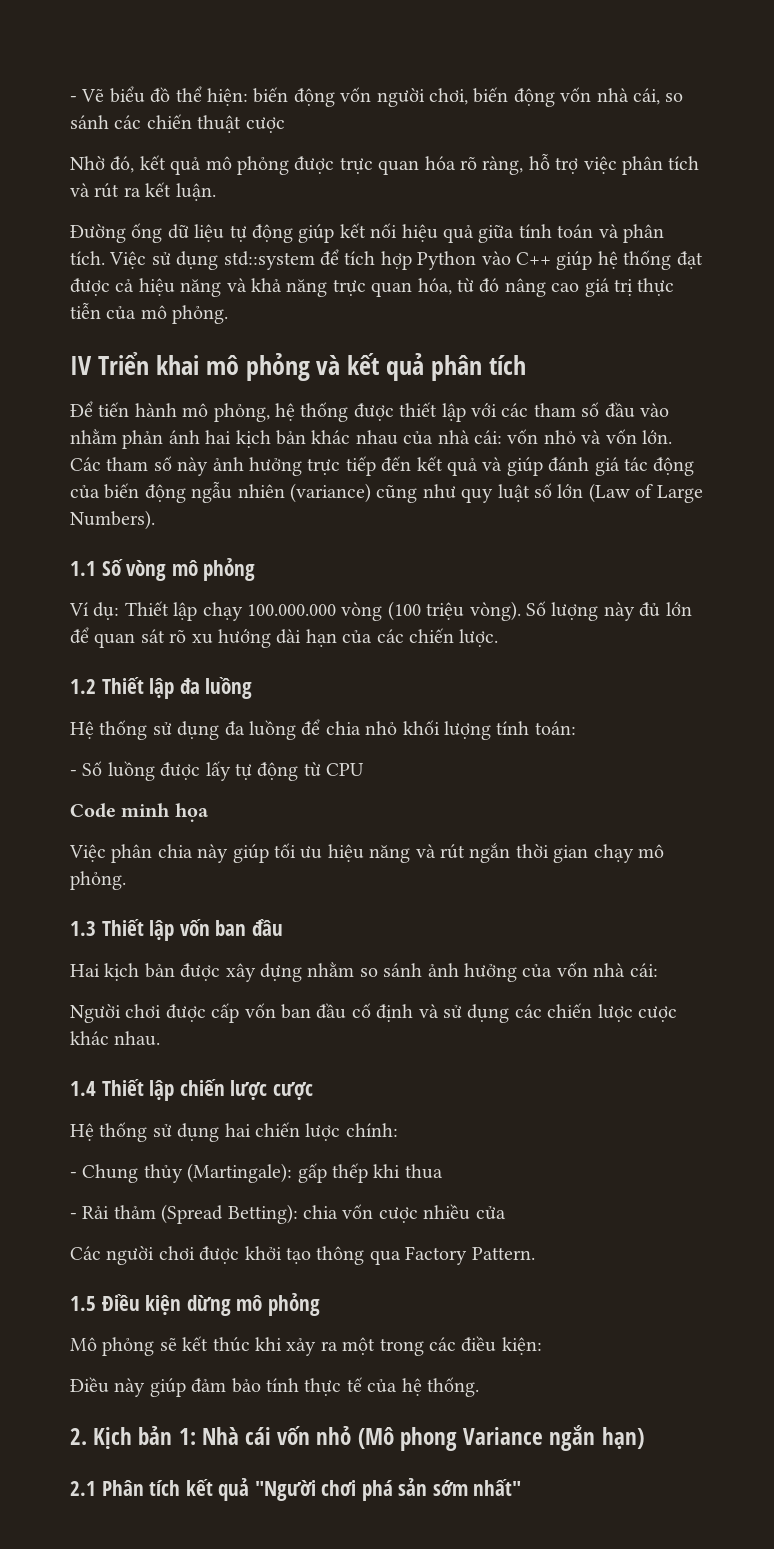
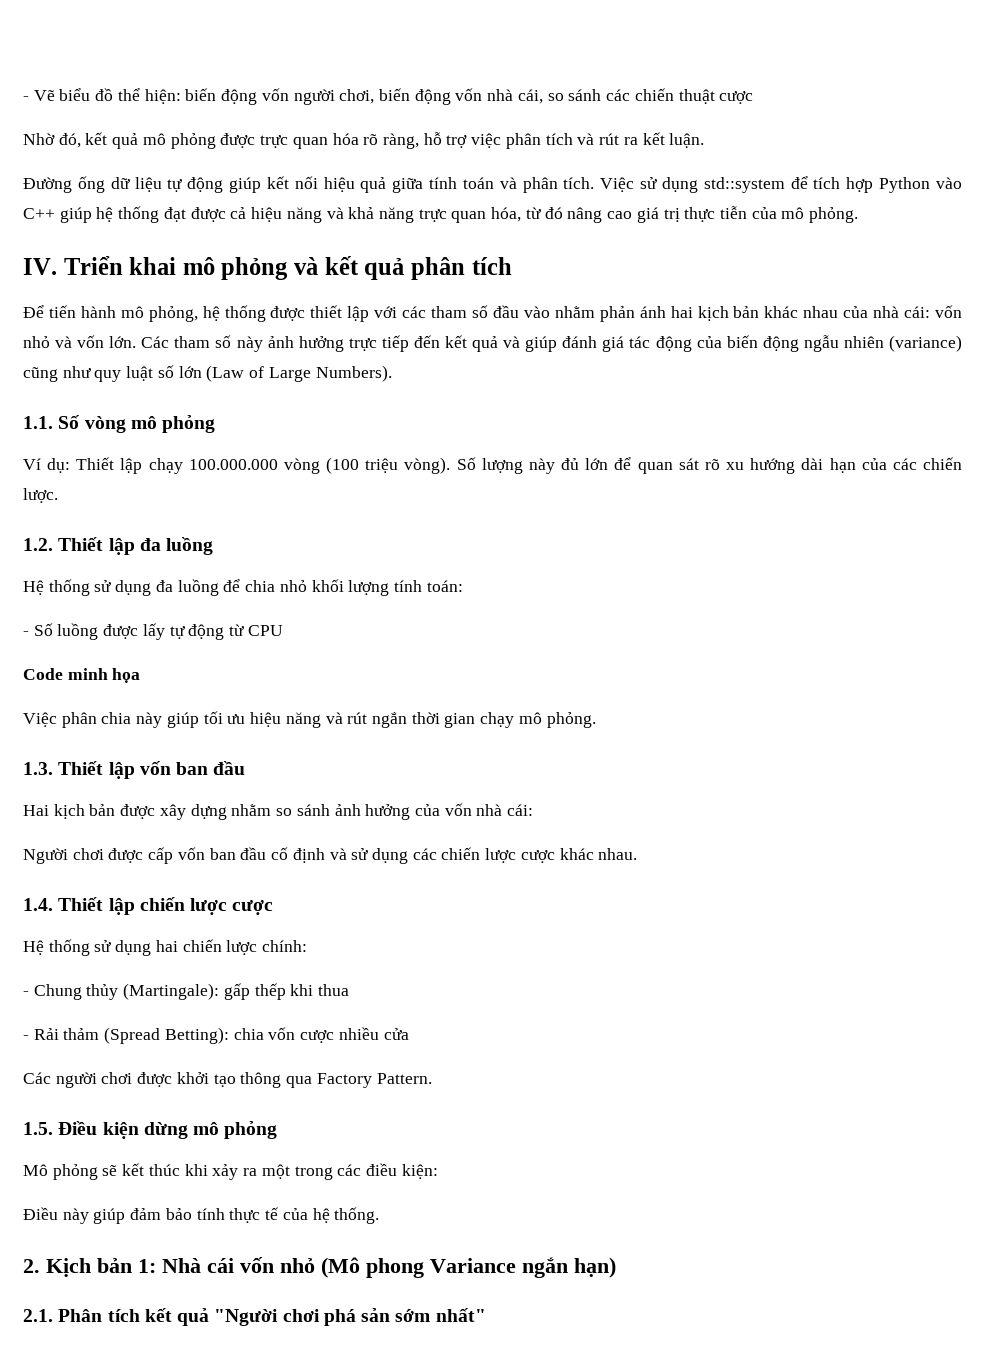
- IV Triển khai mô phỏng và kết quả phân tích
+ IV. Triển khai mô phỏng và kết quả phân tích
- 1.1 Số vòng mô phỏng
+ 1.1. Số vòng mô phỏng
- 1.2 Thiết lập đa luồng
+ 1.2. Thiết lập đa luồng
- 1.3 Thiết lập vốn ban đầu
+ 1.3. Thiết lập vốn ban đầu
- 1.4 Thiết lập chiến lược cược
+ 1.4. Thiết lập chiến lược cược
- 1.5 Điều kiện dừng mô phỏng
+ 1.5. Điều kiện dừng mô phỏng
- 2.1 Phân tích kết quả "Người chơi phá sản sớm nhất"
+ 2.1. Phân tích kết quả "Người chơi phá sản sớm nhất"

